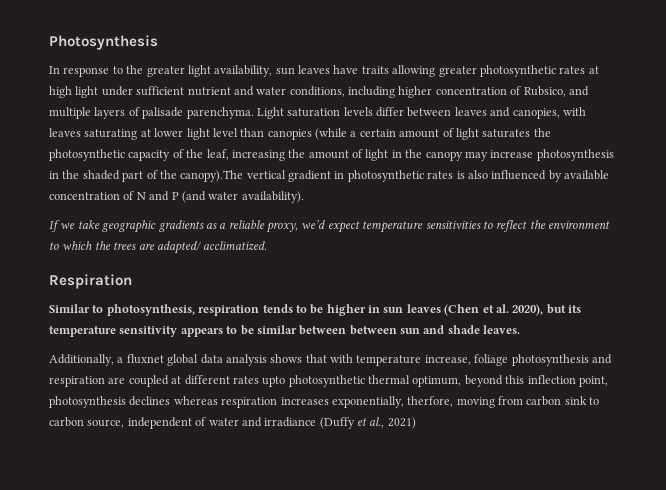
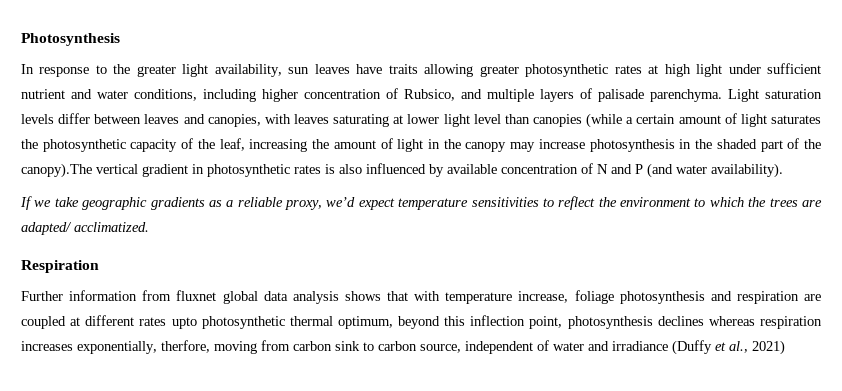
- Similar to photosynthesis, respiration tends to be higher in sun leaves (Chen et al. 2020), but its temperature sensitivity appears to be similar between between sun and shade leaves.
- Additionally, a fluxnet global data analysis shows that with temperature increase, foliage photosynthesis and respiration are coupled at different rates upto photosynthetic thermal optimum, beyond this inflection point, photosynthesis declines whereas respiration increases exponentially, therfore, moving from carbon sink to carbon source, independent of water and irradiance (Duffy et al., 2021)
+ Further information from fluxnet global data analysis shows that with temperature increase, foliage photosynthesis and respiration are coupled at different rates upto photosynthetic thermal optimum, beyond this inflection point, photosynthesis declines whereas respiration increases exponentially, therfore, moving from carbon sink to carbon source, independent of water and irradiance (Duffy et al., 2021)

